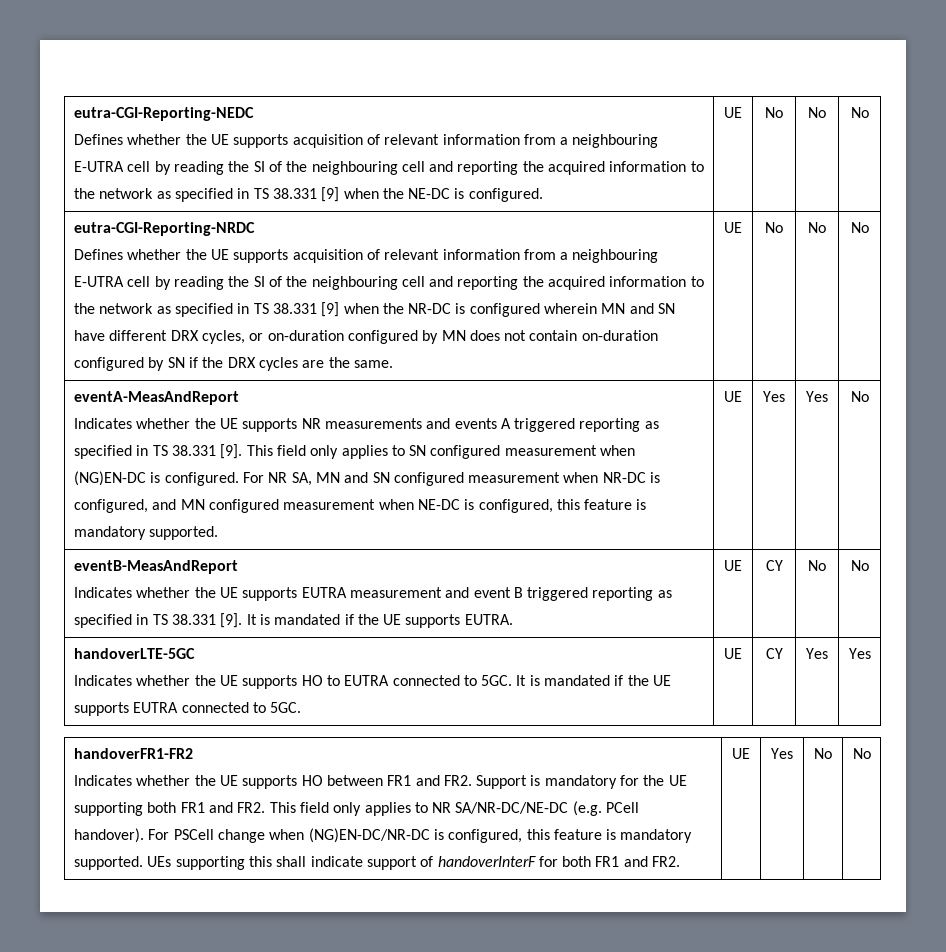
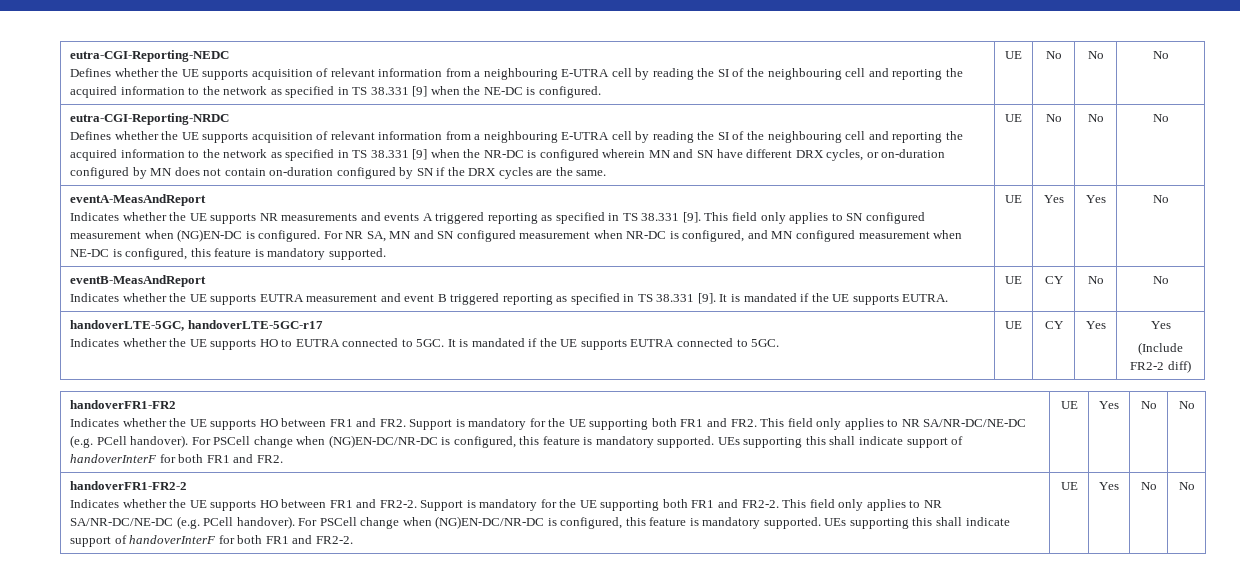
- handoverLTE-5GC
+ handoverLTE-5GC, handoverLTE-5GC-r17
  Indicates whether the UE supports HO to EUTRA connected to 5GC. It is mandated if the UE supports EUTRA connected to 5GC. | UE | CY | Yes | Yes
+ (Include FR2-2 diff)
+ handoverFR1-FR2-2
+ Indicates whether the UE supports HO between FR1 and FR2-2. Support is mandatory for the UE supporting both FR1 and FR2-2. This field only applies to NR SA/NR-DC/NE-DC (e.g. PCell handover). For PSCell change when (NG)EN-DC/NR-DC is configured, this feature is mandatory supported. UEs supporting this shall indicate support of handoverInterF for both FR1 and FR2-2. | UE | Yes | No | No

